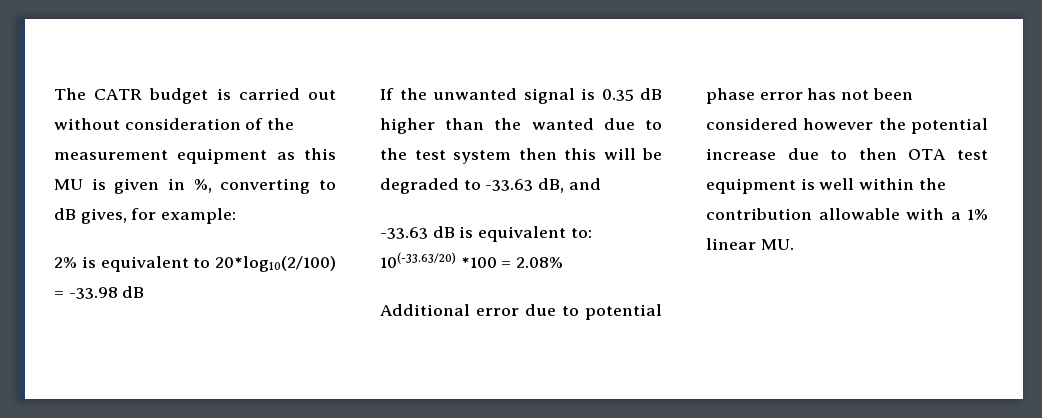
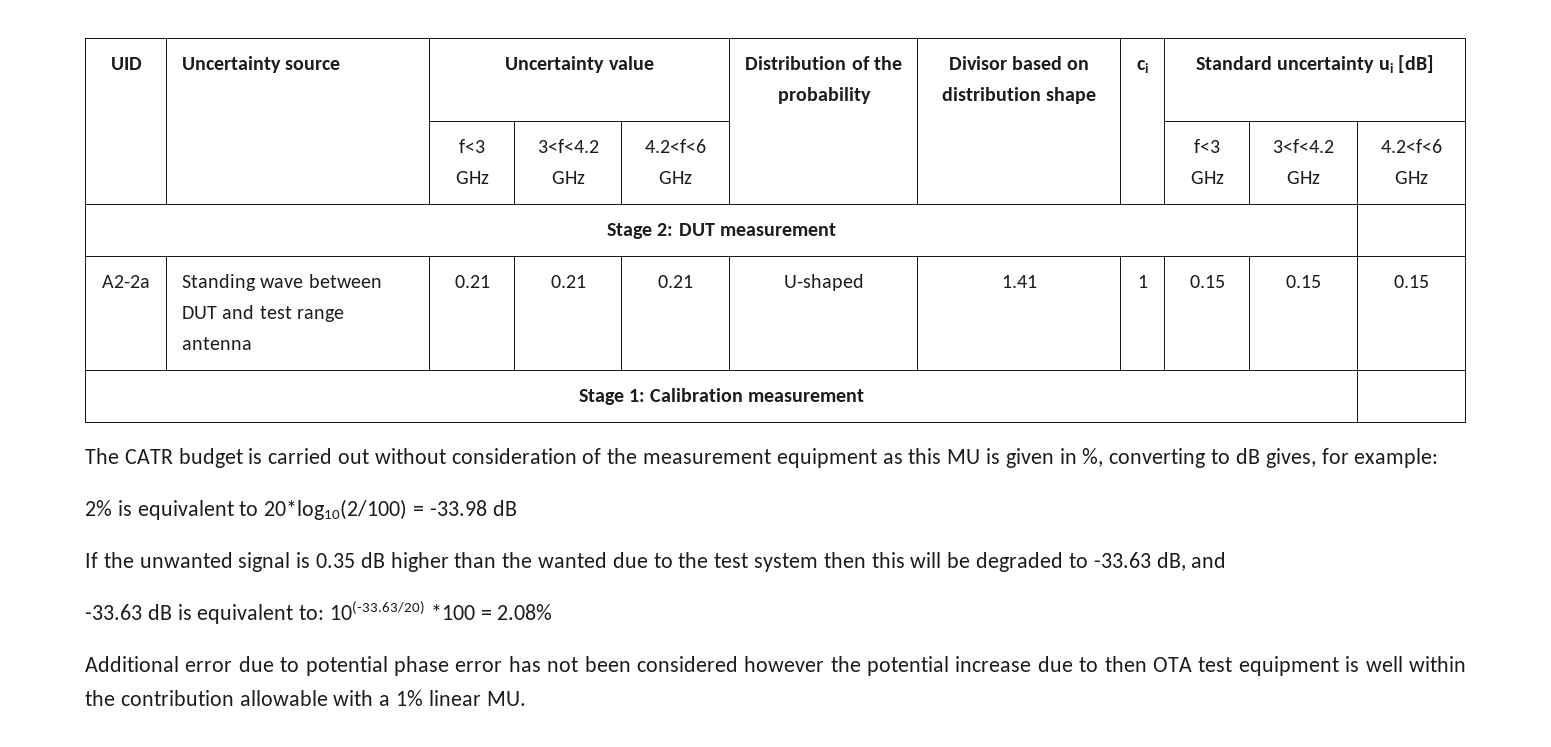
+ UID | Uncertainty source | Uncertainty value | Distribution of the probability | Divisor based on distribution shape | ci | Standard uncertainty ui [dB]
+ | | f<3 GHz | 3<f<4.2 GHz | 4.2<f<6 GHz | | | | f<3 GHz | 3<f<4.2 GHz | 4.2<f<6 GHz
+ Stage 2: DUT measurement |
+ A2-2a | Standing wave between DUT and test range antenna | 0.21 | 0.21 | 0.21 | U-shaped | 1.41 | 1 | 0.15 | 0.15 | 0.15
+ Stage 1: Calibration measurement |

